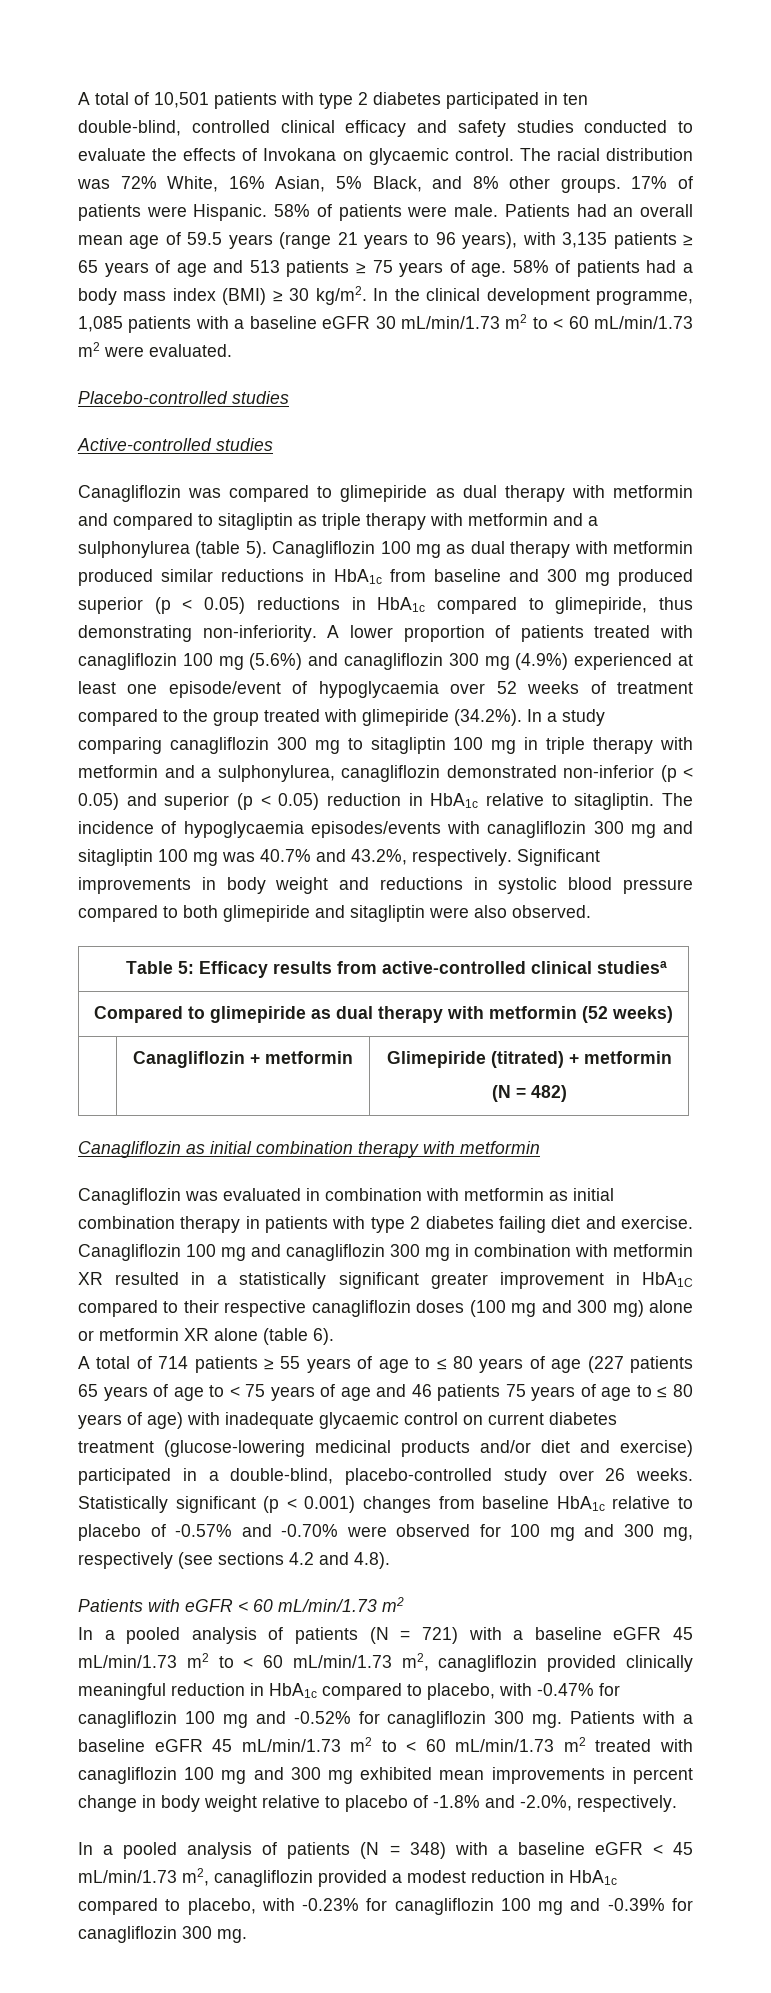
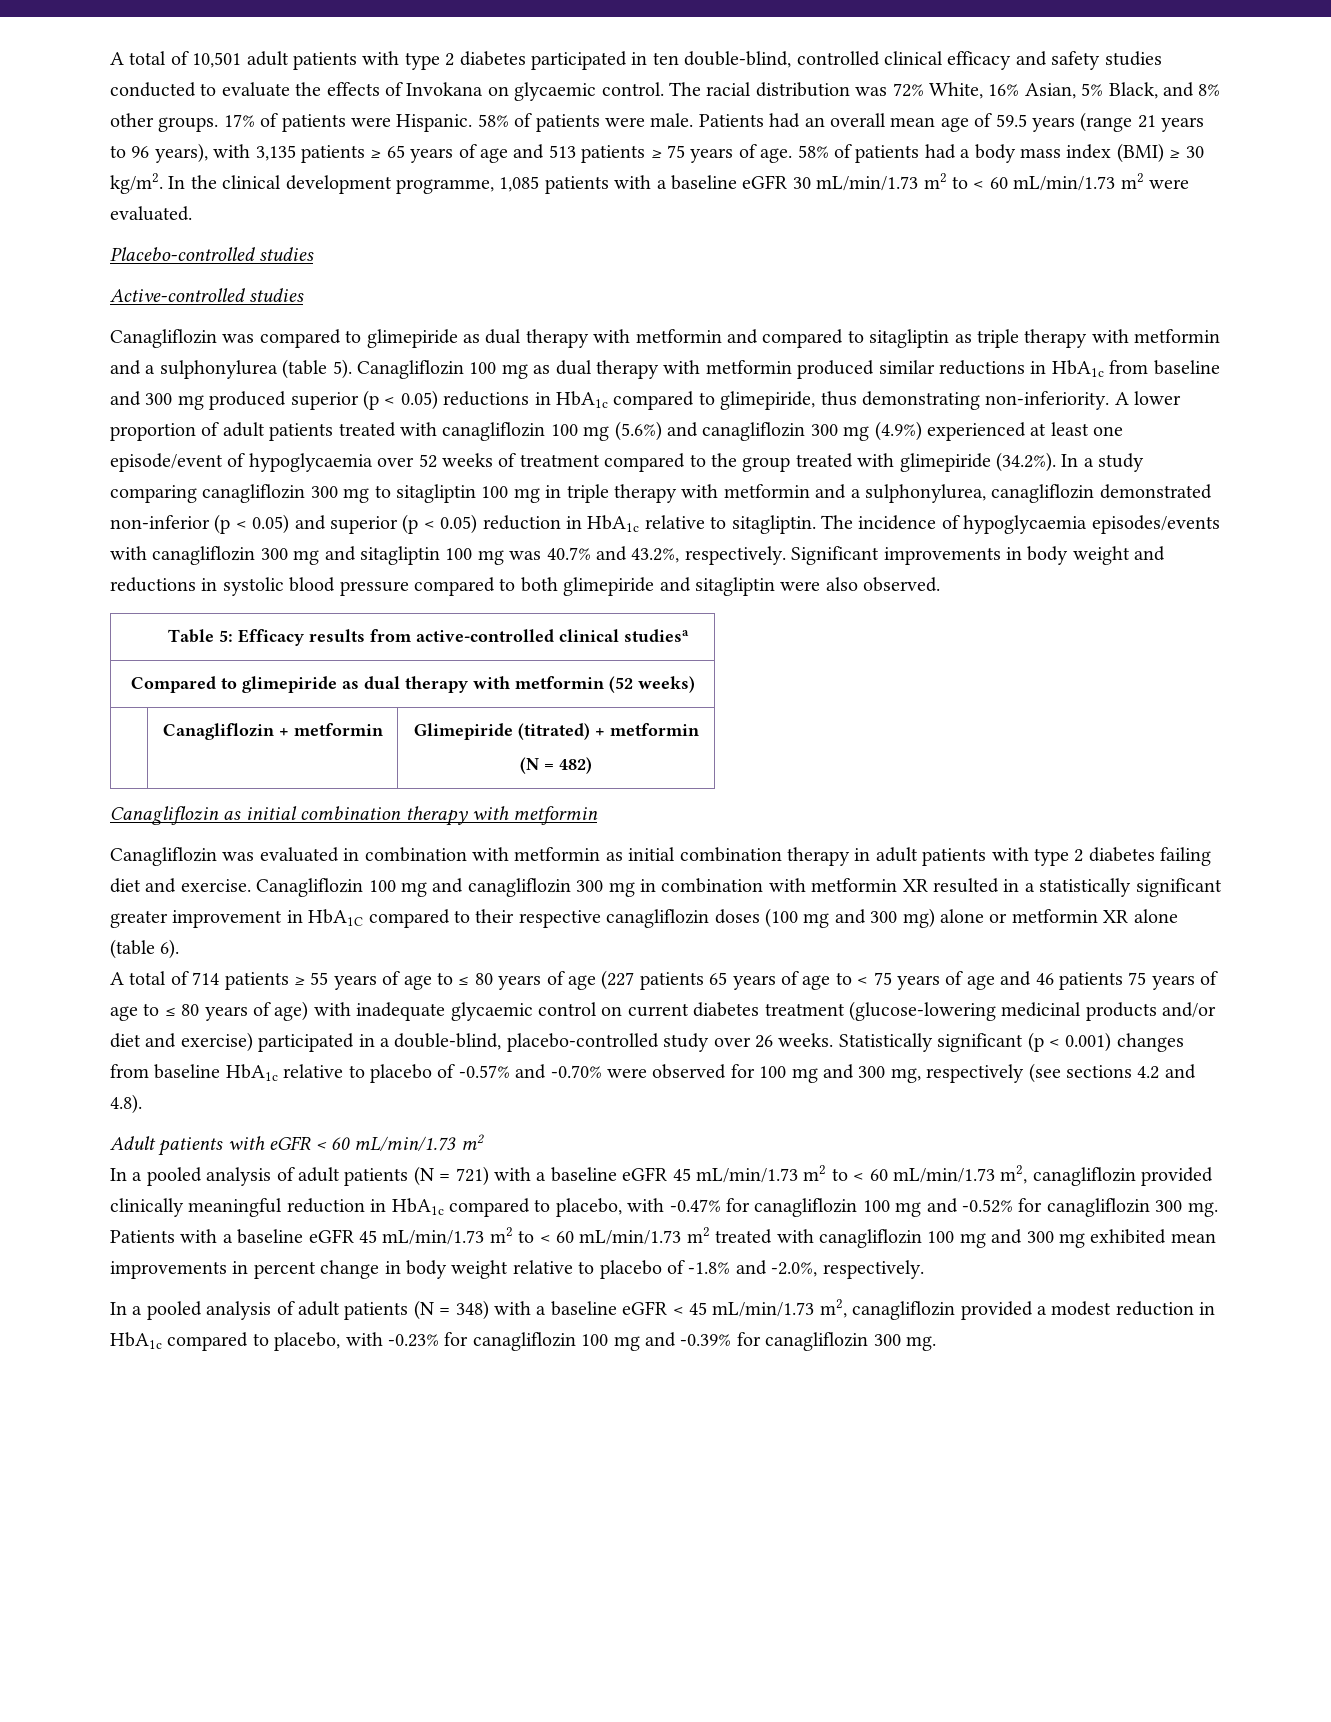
- A total of 10,501 patients with type 2 diabetes participated in ten double-blind, controlled clinical efficacy and safety studies conducted to evaluate the effects of Invokana on glycaemic control.
+ A total of 10,501 adult patients with type 2 diabetes participated in ten double-blind, controlled clinical efficacy and safety studies conducted to evaluate the effects of Invokana on glycaemic control.
- A lower proportion of patients treated with canagliflozin 100 mg (5.6%) and canagliflozin 300 mg (4.9%) experienced at least one episode/event of hypoglycaemia over 52 weeks of treatment compared to the group treated with glimepiride (34.2%). In a study comparing canagliflozin 300 mg to sitagliptin 100 mg in triple therapy with metformin and a sulphonylurea, canagliflozin demonstrated non-inferior (p < 0.05) and superior (p < 0.05) reduction in HbA1c relative to sitagliptin.
+ A lower proportion of adult patients treated with canagliflozin 100 mg (5.6%) and canagliflozin 300 mg (4.9%) experienced at least one episode/event of hypoglycaemia over 52 weeks of treatment compared to the group treated with glimepiride (34.2%). In a study comparing canagliflozin 300 mg to sitagliptin 100 mg in triple therapy with metformin and a sulphonylurea, canagliflozin demonstrated non-inferior (p < 0.05) and superior (p < 0.05) reduction in HbA1c relative to sitagliptin.
- Canagliflozin was evaluated in combination with metformin as initial combination therapy in patients with type 2 diabetes failing diet and exercise.
+ Canagliflozin was evaluated in combination with metformin as initial combination therapy in adult patients with type 2 diabetes failing diet and exercise.
- Patients with eGFR < 60 mL/min/1.73 m2
+ Adult patients with eGFR < 60 mL/min/1.73 m2
- In a pooled analysis of patients (N = 721) with a baseline eGFR 45 mL/min/1.73 m2 to < 60 mL/min/1.73 m2, canagliflozin provided clinically meaningful reduction in HbA1c compared to placebo, with -0.47% for canagliflozin 100 mg and -0.52% for canagliflozin 300 mg.
+ In a pooled analysis of adult patients (N = 721) with a baseline eGFR 45 mL/min/1.73 m2 to < 60 mL/min/1.73 m2, canagliflozin provided clinically meaningful reduction in HbA1c compared to placebo, with -0.47% for canagliflozin 100 mg and -0.52% for canagliflozin 300 mg.
- In a pooled analysis of patients (N = 348) with a baseline eGFR < 45 mL/min/1.73 m2, canagliflozin provided a modest reduction in HbA1c compared to placebo, with -0.23% for canagliflozin 100 mg and -0.39% for canagliflozin 300 mg.
+ In a pooled analysis of adult patients (N = 348) with a baseline eGFR < 45 mL/min/1.73 m2, canagliflozin provided a modest reduction in HbA1c compared to placebo, with -0.23% for canagliflozin 100 mg and -0.39% for canagliflozin 300 mg.

